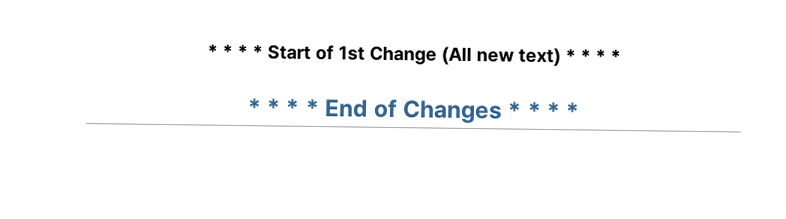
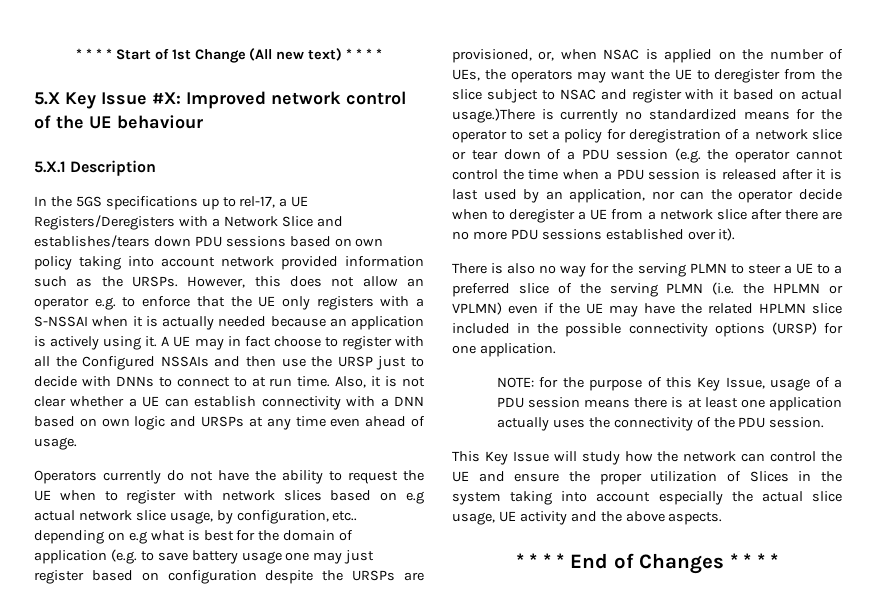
+ 5.X Key Issue #X: Improved network control of the UE behaviour
+ 5.X.1 Description
+ In the 5GS specifications up to rel-17, a UE Registers/Deregisters with a Network Slice and establishes/tears down PDU sessions based on own policy taking into account network provided information such as the URSPs. However, this does not allow an operator e.g. to enforce that the UE only registers with a S-NSSAI when it is actually needed because an application is actively using it. A UE may in fact choose to register with all the Configured NSSAIs and then use the URSP just to decide with DNNs to connect to at run time. Also, it is not clear whether a UE can establish connectivity with a DNN based on own logic and URSPs at any time even ahead of usage.
+ Operators currently do not have the ability to request the UE when to register with network slices based on e.g actual network slice usage, by configuration, etc.. depending on e.g what is best for the domain of application (e.g. to save battery usage one may just register based on configuration despite the URSPs are provisioned, or, when NSAC is applied on the number of UEs, the operators may want the UE to deregister from the slice subject to NSAC and register with it based on actual usage.)There is currently no standardized means for the operator to set a policy for deregistration of a network slice or tear down of a PDU session (e.g. the operator cannot control the time when a PDU session is released after it is last used by an application, nor can the operator decide when to deregister a UE from a network slice after there are no more PDU sessions established over it).
+ There is also no way for the serving PLMN to steer a UE to a preferred slice of the serving PLMN (i.e. the HPLMN or VPLMN) even if the UE may have the related HPLMN slice included in the possible connectivity options (URSP) for one application.
+ NOTE: for the purpose of this Key Issue, usage of a PDU session means there is at least one application actually uses the connectivity of the PDU session.
+ This Key Issue will study how the network can control the UE and ensure the proper utilization of Slices in the system taking into account especially the actual slice usage, UE activity and the above aspects.

